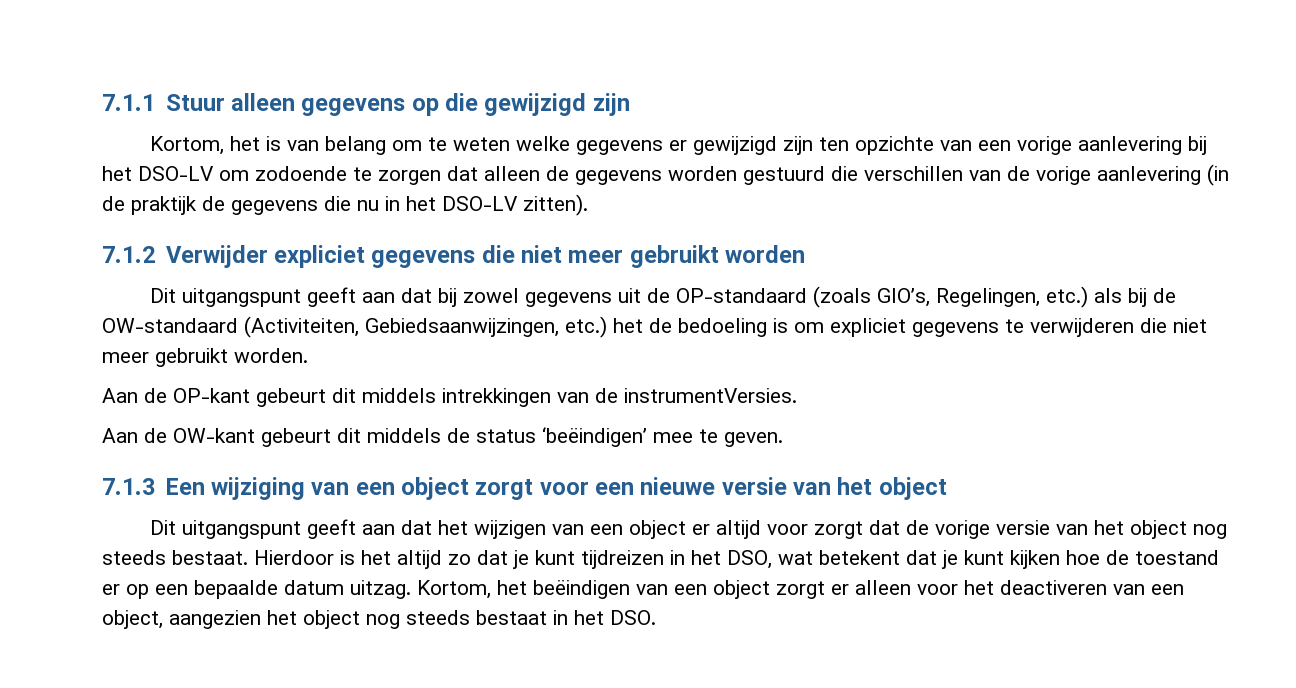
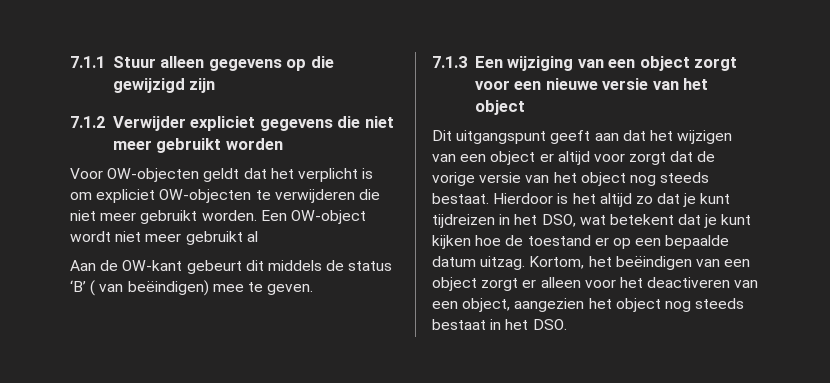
- Kortom, het is van belang om te weten welke gegevens er gewijzigd zijn ten opzichte van een vorige aanlevering bij het DSO-LV om zodoende te zorgen dat alleen de gegevens worden gestuurd die verschillen van de vorige aanlevering (in de praktijk de gegevens die nu in het DSO-LV zitten).
- Dit uitgangspunt geeft aan dat bij zowel gegevens uit de OP-standaard (zoals GIO’s, Regelingen, etc.) als bij de OW-standaard (Activiteiten, Gebiedsaanwijzingen, etc.) het de bedoeling is om expliciet gegevens te verwijderen die niet meer gebruikt worden.
- Aan de OP-kant gebeurt dit middels intrekkingen van de instrumentVersies.
+ Voor OW-objecten geldt dat het verplicht is om expliciet OW-objecten te verwijderen die niet meer gebruikt worden. Een OW-object wordt niet meer gebruikt al
- Aan de OW-kant gebeurt dit middels de status ‘beëindigen’ mee te geven.
+ Aan de OW-kant gebeurt dit middels de status ‘B’ ( van beëindigen) mee te geven.

